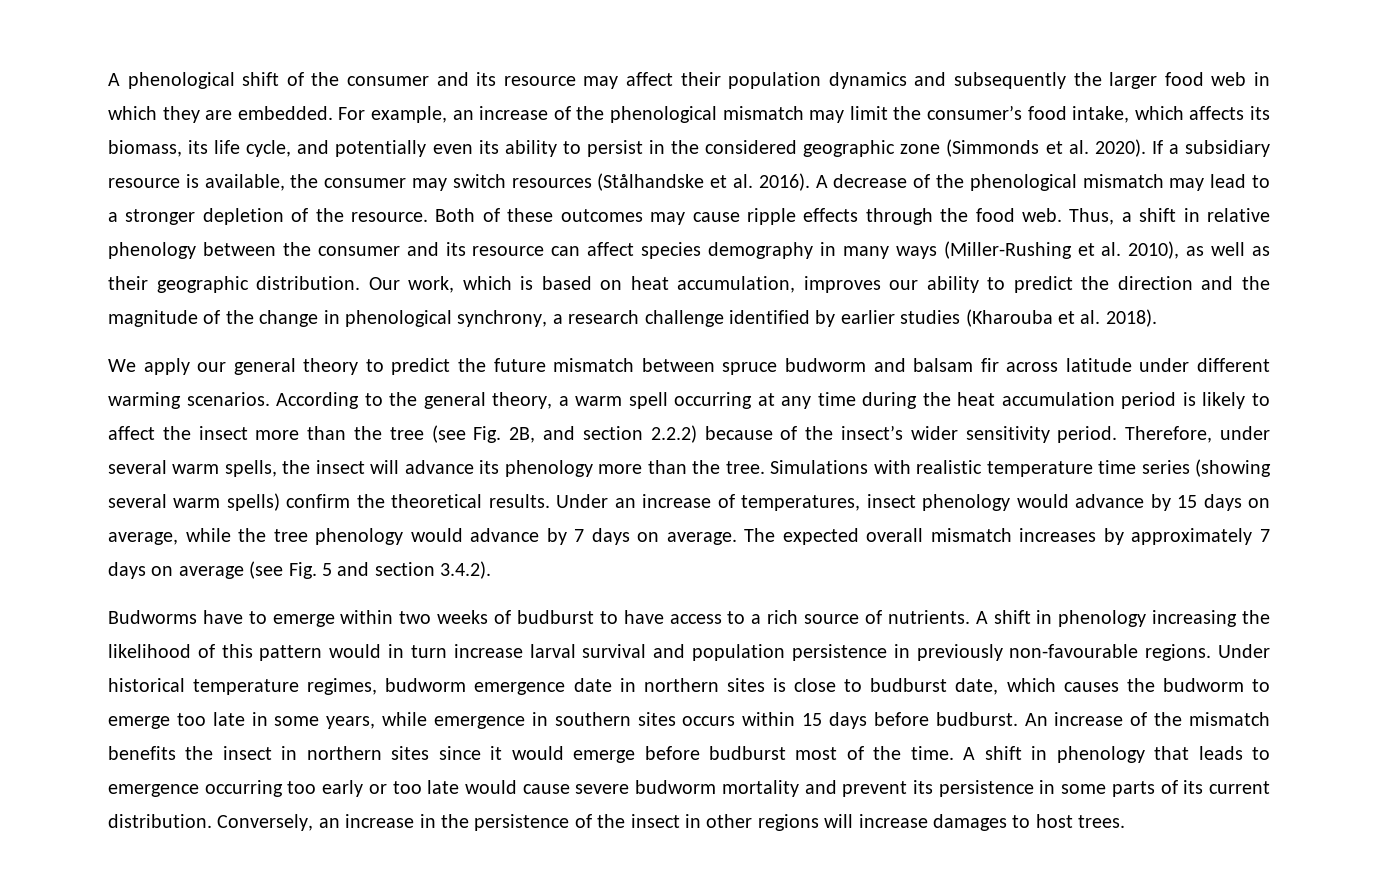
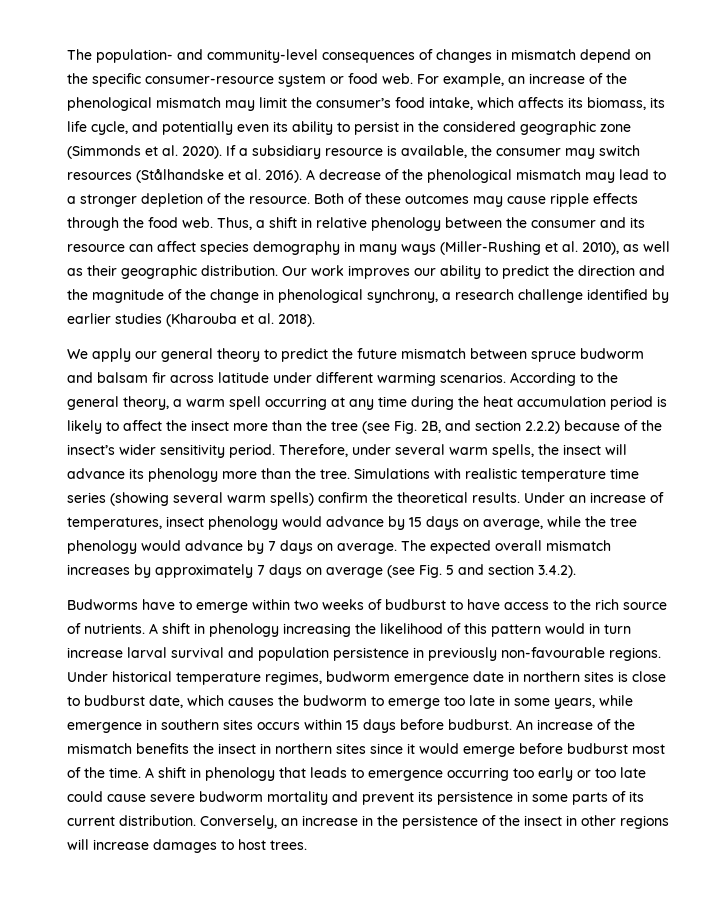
- A phenological shift of the consumer and its resource may affect their population dynamics and subsequently the larger food web in which they are embedded.
+ The population- and community-level consequences of changes in mismatch depend on the specific consumer-resource system or food web.
- Our work, which is based on heat accumulation, improves our ability to predict the direction and the magnitude of the change in phenological synchrony, a research challenge identified by earlier studies (Kharouba et al. 2018).
+ Our work improves our ability to predict the direction and the magnitude of the change in phenological synchrony, a research challenge identified by earlier studies (Kharouba et al. 2018).
- Budworms have to emerge within two weeks of budburst to have access to a rich source of nutrients.
+ Budworms have to emerge within two weeks of budburst to have access to the rich source of nutrients.
- A shift in phenology that leads to emergence occurring too early or too late would cause severe budworm mortality and prevent its persistence in some parts of its current distribution.
+ A shift in phenology that leads to emergence occurring too early or too late could cause severe budworm mortality and prevent its persistence in some parts of its current distribution.

